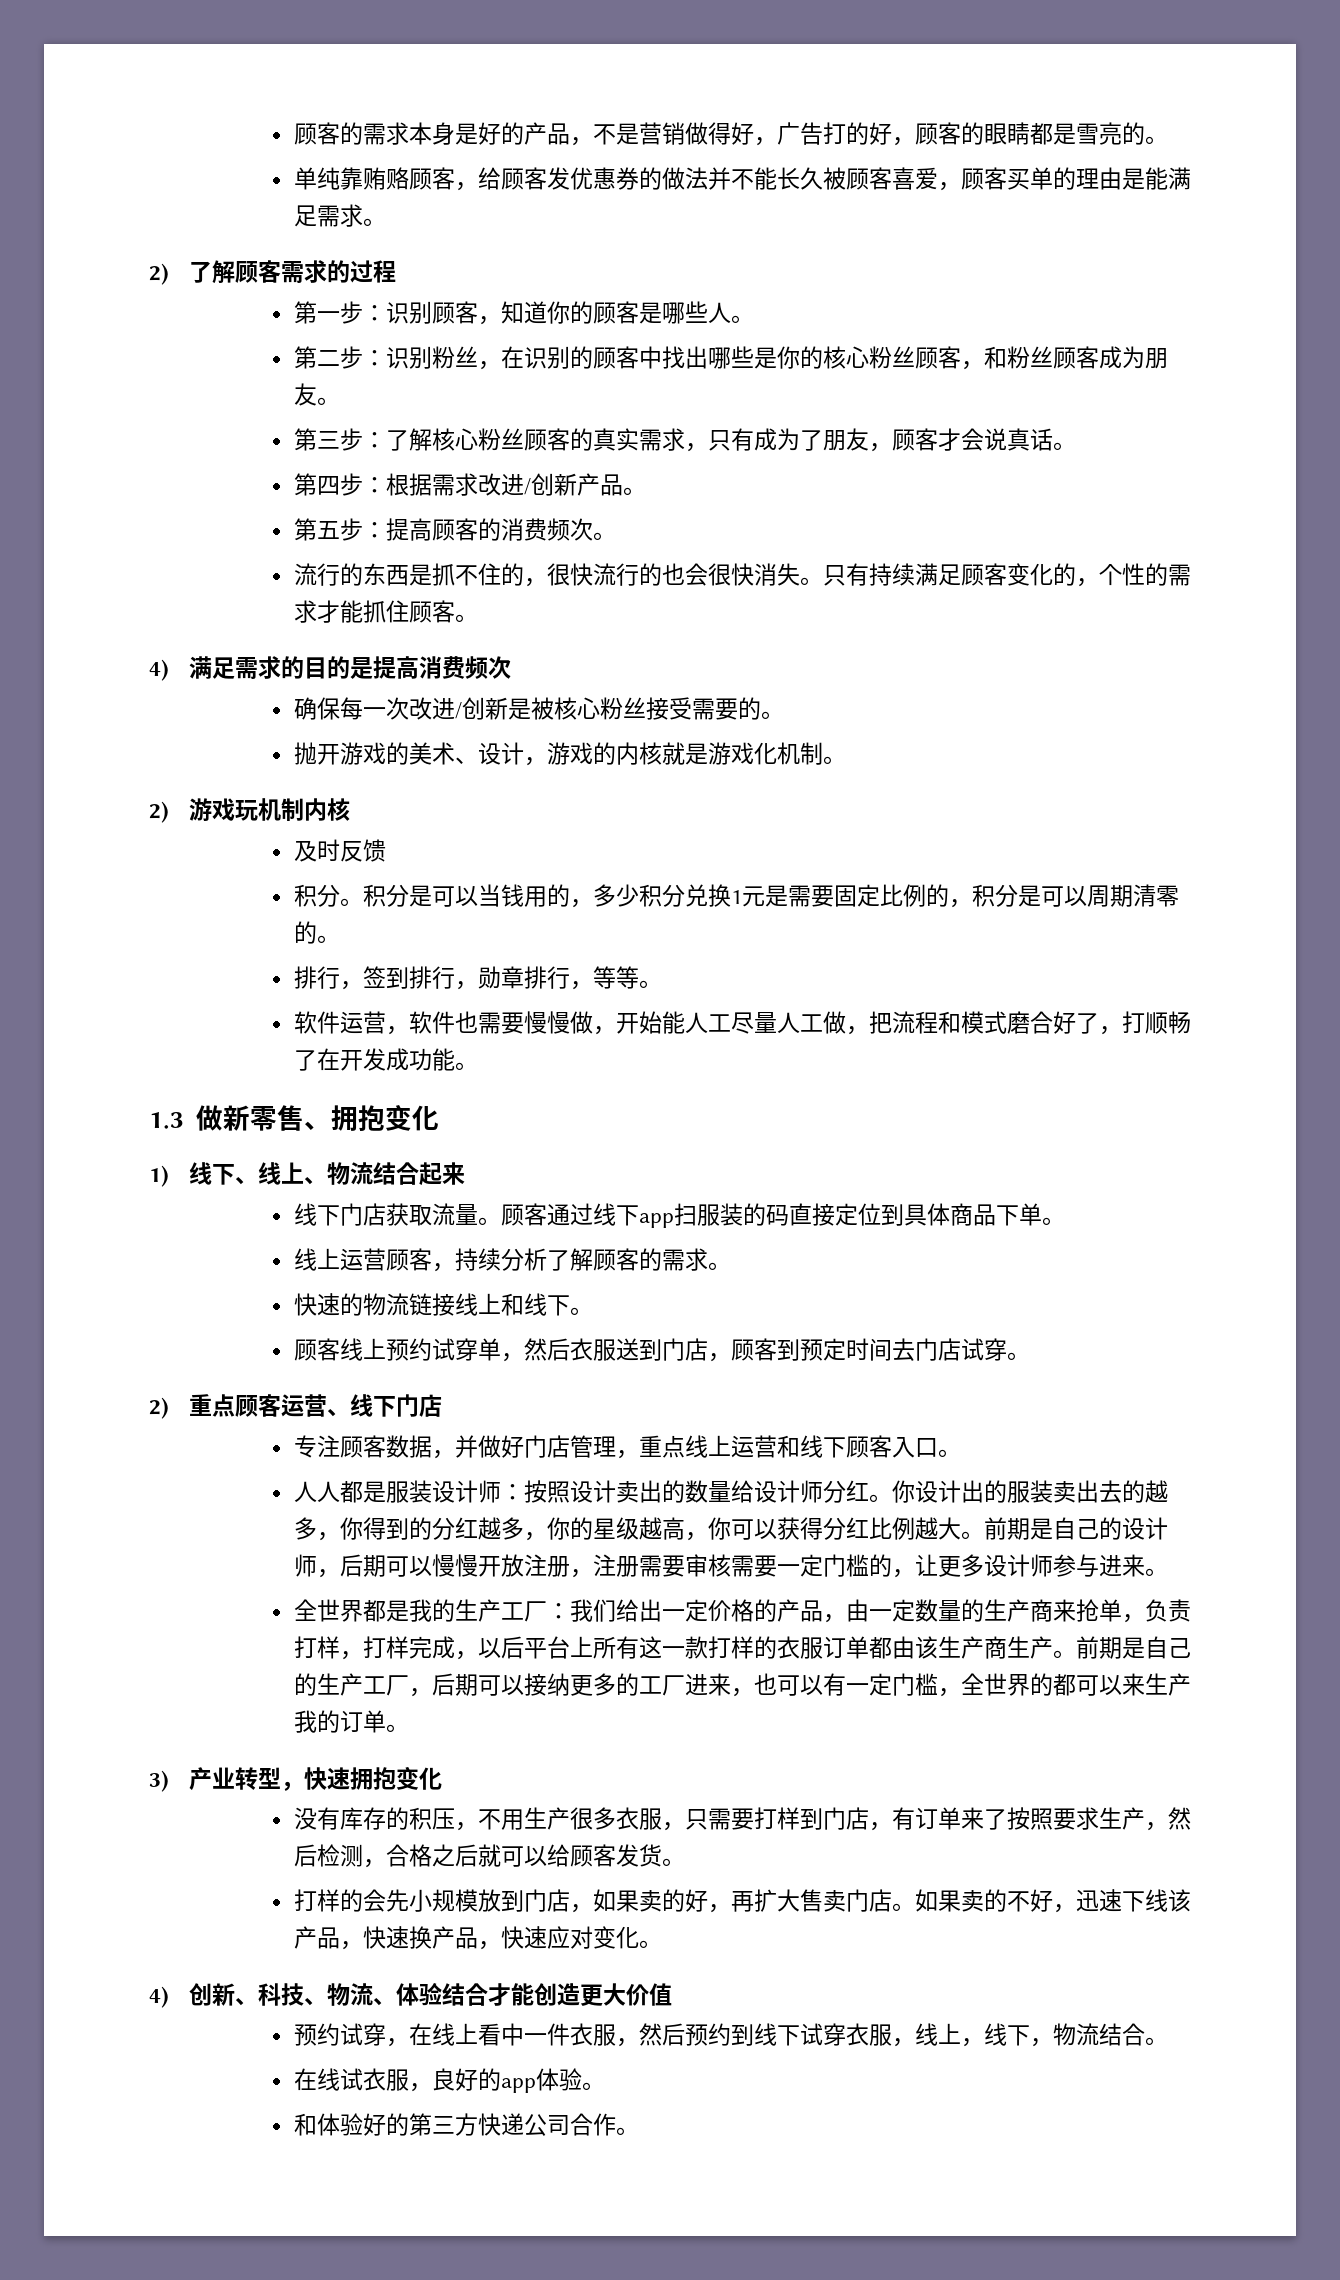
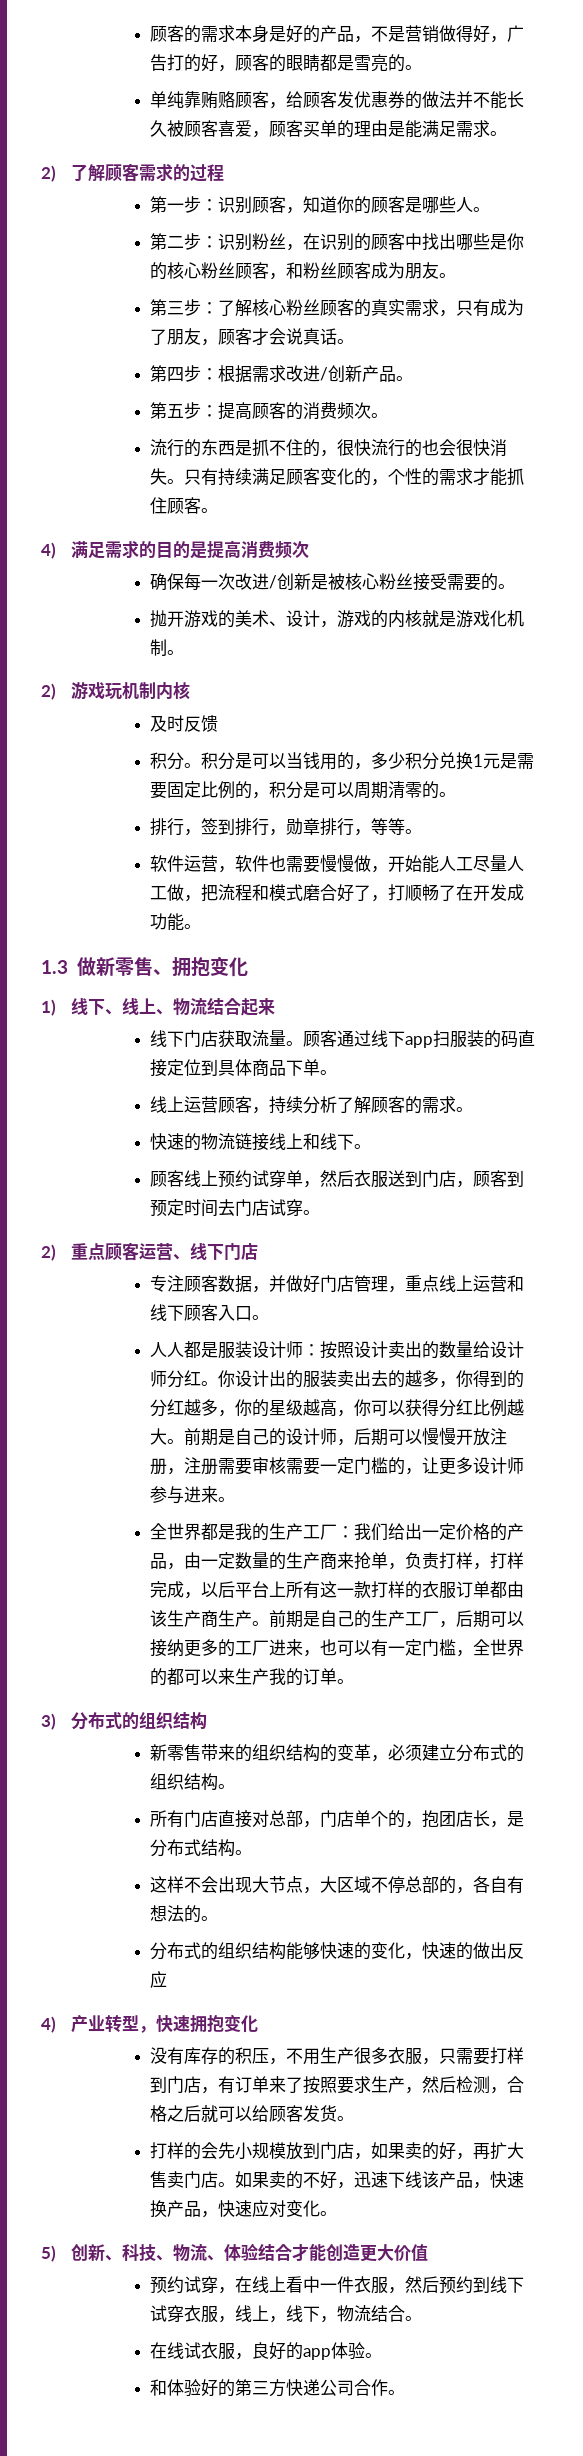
- 3)产业转型，快速拥抱变化
+ 3)分布式的组织结构
+ 新零售带来的组织结构的变革，必须建立分布式的组织结构。
+ 所有门店直接对总部，门店单个的，抱团店长，是分布式结构。
+ 这样不会出现大节点，大区域不停总部的，各自有想法的。
+ 分布式的组织结构能够快速的变化，快速的做出反应
+ 4)产业转型，快速拥抱变化
- 4)创新、科技、物流、体验结合才能创造更大价值
+ 5)创新、科技、物流、体验结合才能创造更大价值

